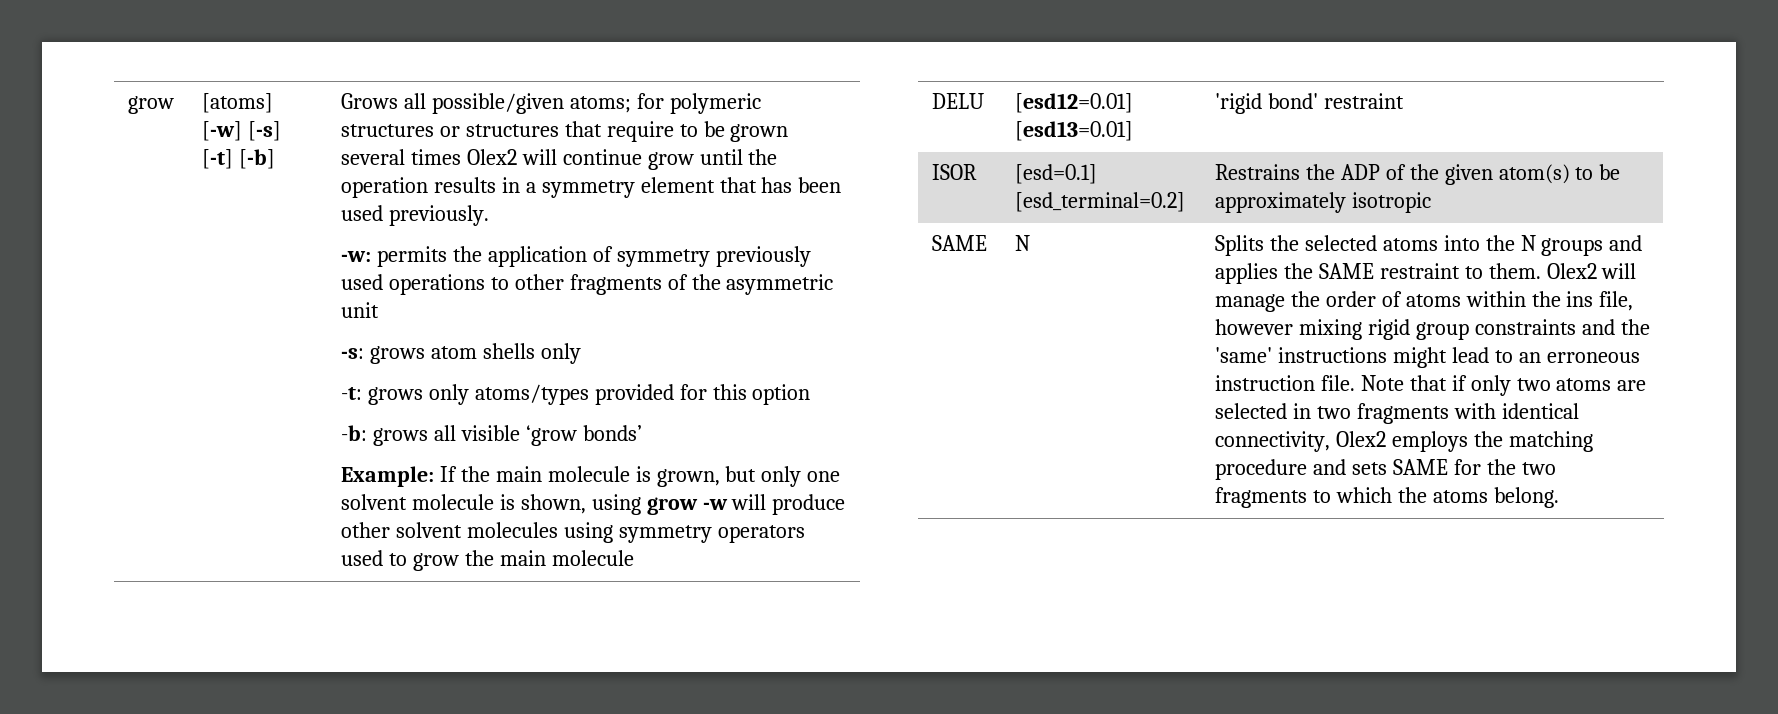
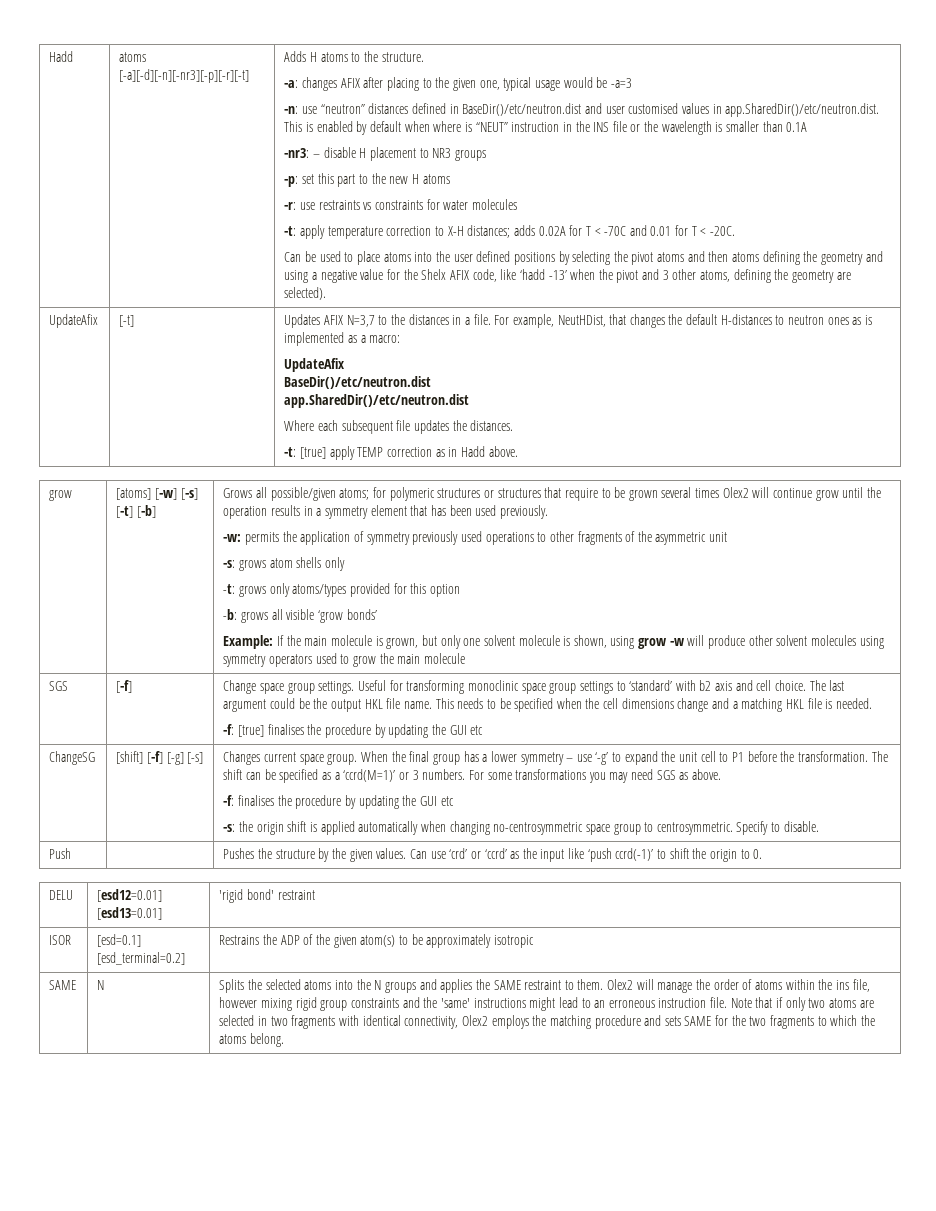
+ Hadd | atoms [-a][-d][-n][-nr3][-p][-r][-t] | Adds H atoms to the structure.
+ -a: changes AFIX after placing to the given one, typical usage would be -a=3
+ -n: use “neutron” distances defined in BaseDir()/etc/neutron.dist and user customised values in app.SharedDir()/etc/neutron.dist. This is enabled by default when where is “NEUT” instruction in the INS file or the wavelength is smaller than 0.1A
+ -nr3: – disable H placement to NR3 groups
+ -p: set this part to the new H atoms
+ -r: use restraints vs constraints for water molecules
+ -t: apply temperature correction to X-H distances; adds 0.02A for T < -70C and 0.01 for T < -20C.
+ Can be used to place atoms into the user defined positions by selecting the pivot atoms and then atoms defining the geometry and using a negative value for the Shelx AFIX code, like ‘hadd -13’ when the pivot and 3 other atoms, defining the geometry are selected).
+ UpdateAfix | [-t] | Updates AFIX N=3,7 to the distances in a file. For example, NeutHDist, that changes the default H-distances to neutron ones as is implemented as a macro:
+ UpdateAfix
+ BaseDir()/etc/neutron.dist
+ app.SharedDir()/etc/neutron.dist
+ Where each subsequent file updates the distances.
+ -t: [true] apply TEMP correction as in Hadd above.
+ SGS | [-f] | Change space group settings. Useful for transforming monoclinic space group settings to ‘standard’ with b2 axis and cell choice. The last argument could be the output HKL file name. This needs to be specified when the cell dimensions change and a matching HKL file is needed.
+ -f: [true] finalises the procedure by updating the GUI etc
+ ChangeSG | [shift] [-f] [-g] [-s] | Changes current space group. When the final group has a lower symmetry – use ‘-g’ to expand the unit cell to P1 before the transformation. The shift can be specified as a ‘ccrd(M=1)’ or 3 numbers. For some transformations you may need SGS as above.
+ -f: finalises the procedure by updating the GUI etc
+ -s: the origin shift is applied automatically when changing no-centrosymmetric space group to centrosymmetric. Specify to disable.
+ Push | | Pushes the structure by the given values. Can use ‘crd’ or ‘ccrd’ as the input like ‘push ccrd(-1)’ to shift the origin to 0.

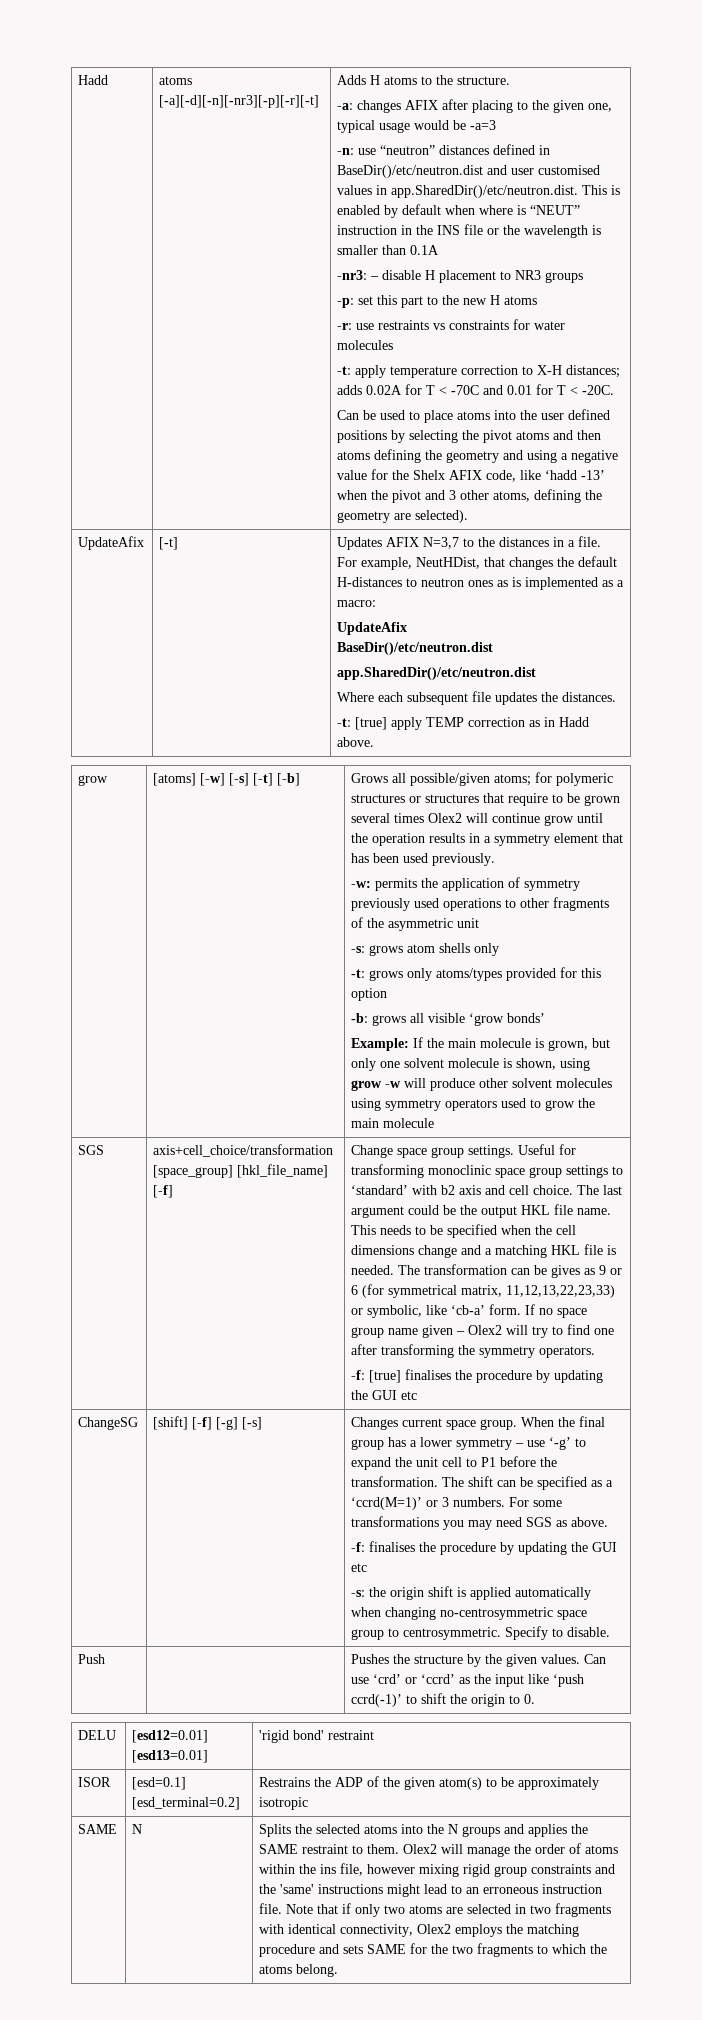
- SGS | [-f]
+ SGS | axis+cell_choice/transformation [space_group] [hkl_file_name] [-f]
+ The transformation can be gives as 9 or 6 (for symmetrical matrix, 11,12,13,22,23,33) or symbolic, like ‘cb-a’ form. If no space group name given – Olex2 will try to find one after transforming the symmetry operators.

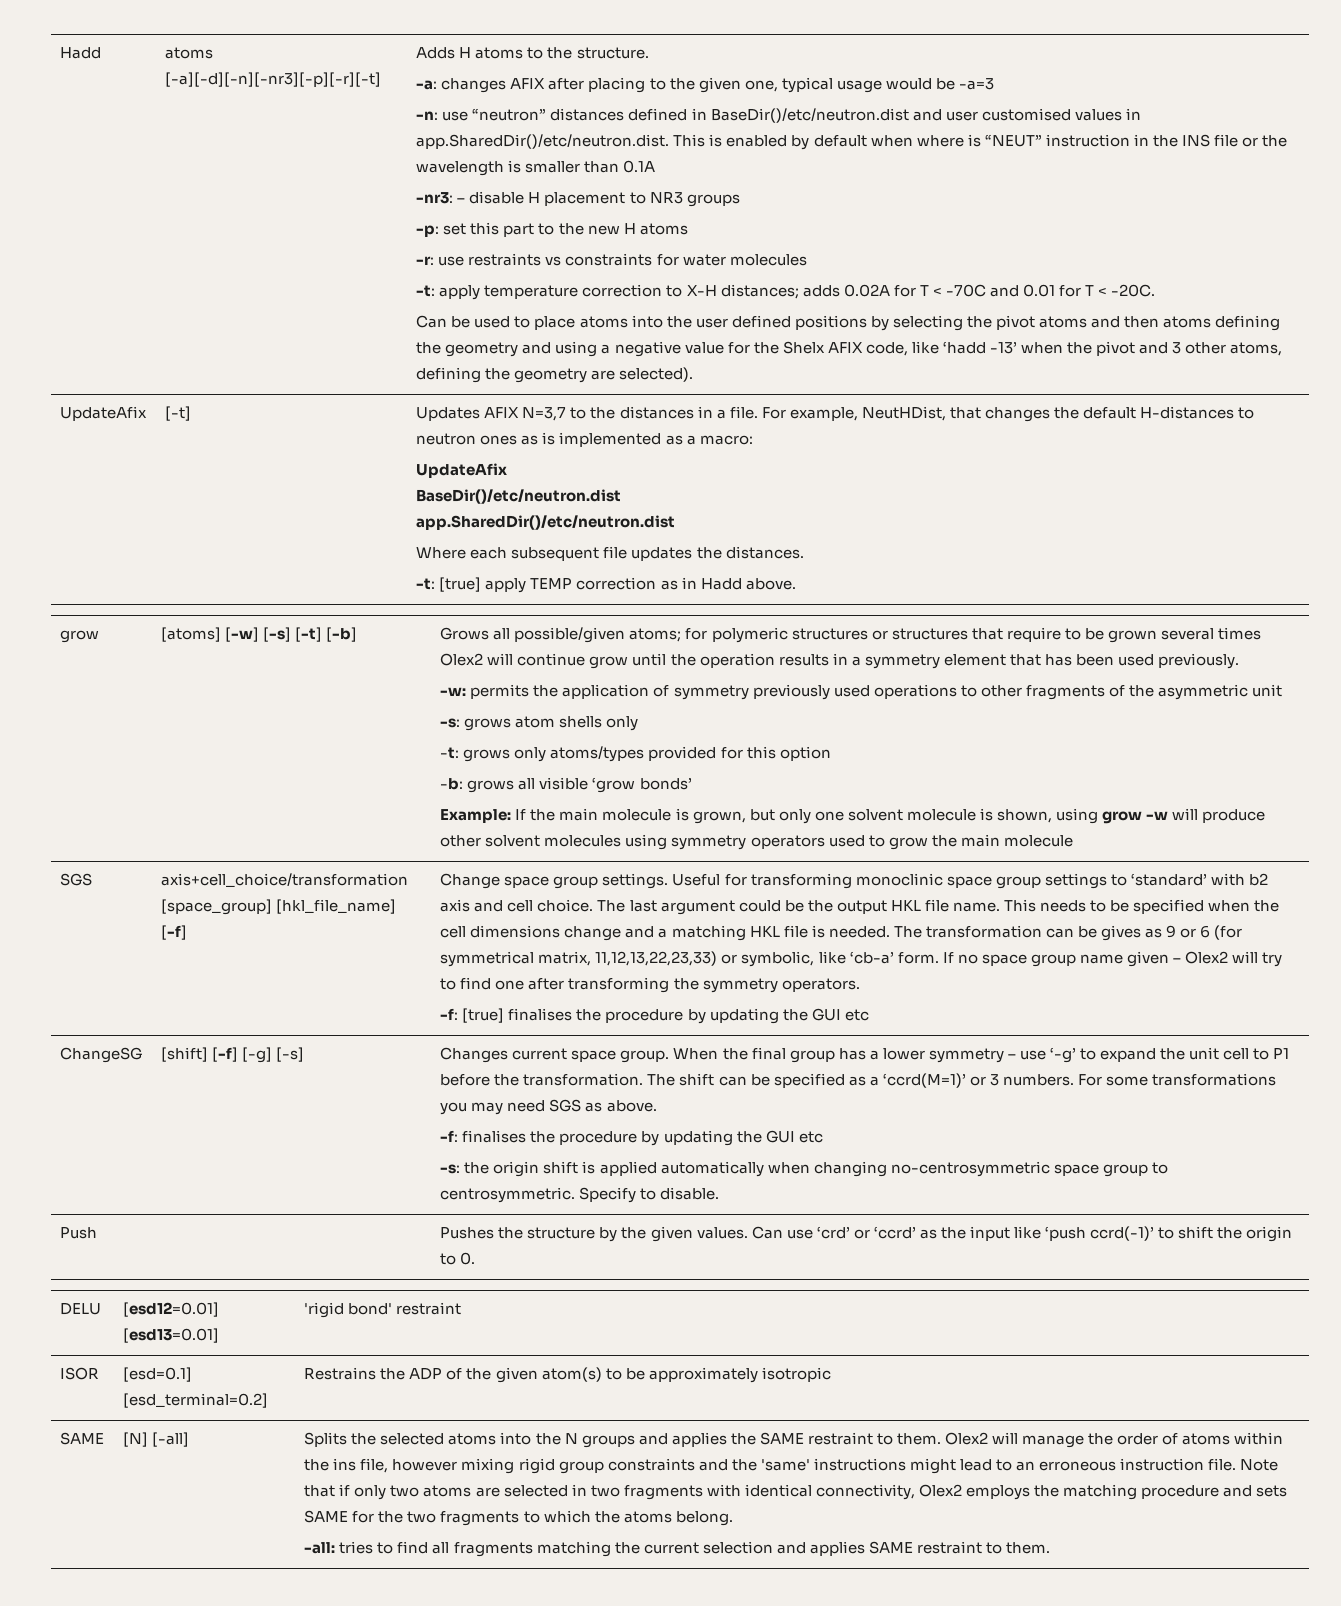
- SAME | N
+ SAME | [N] [-all]
+ -all: tries to find all fragments matching the current selection and applies SAME restraint to them.

